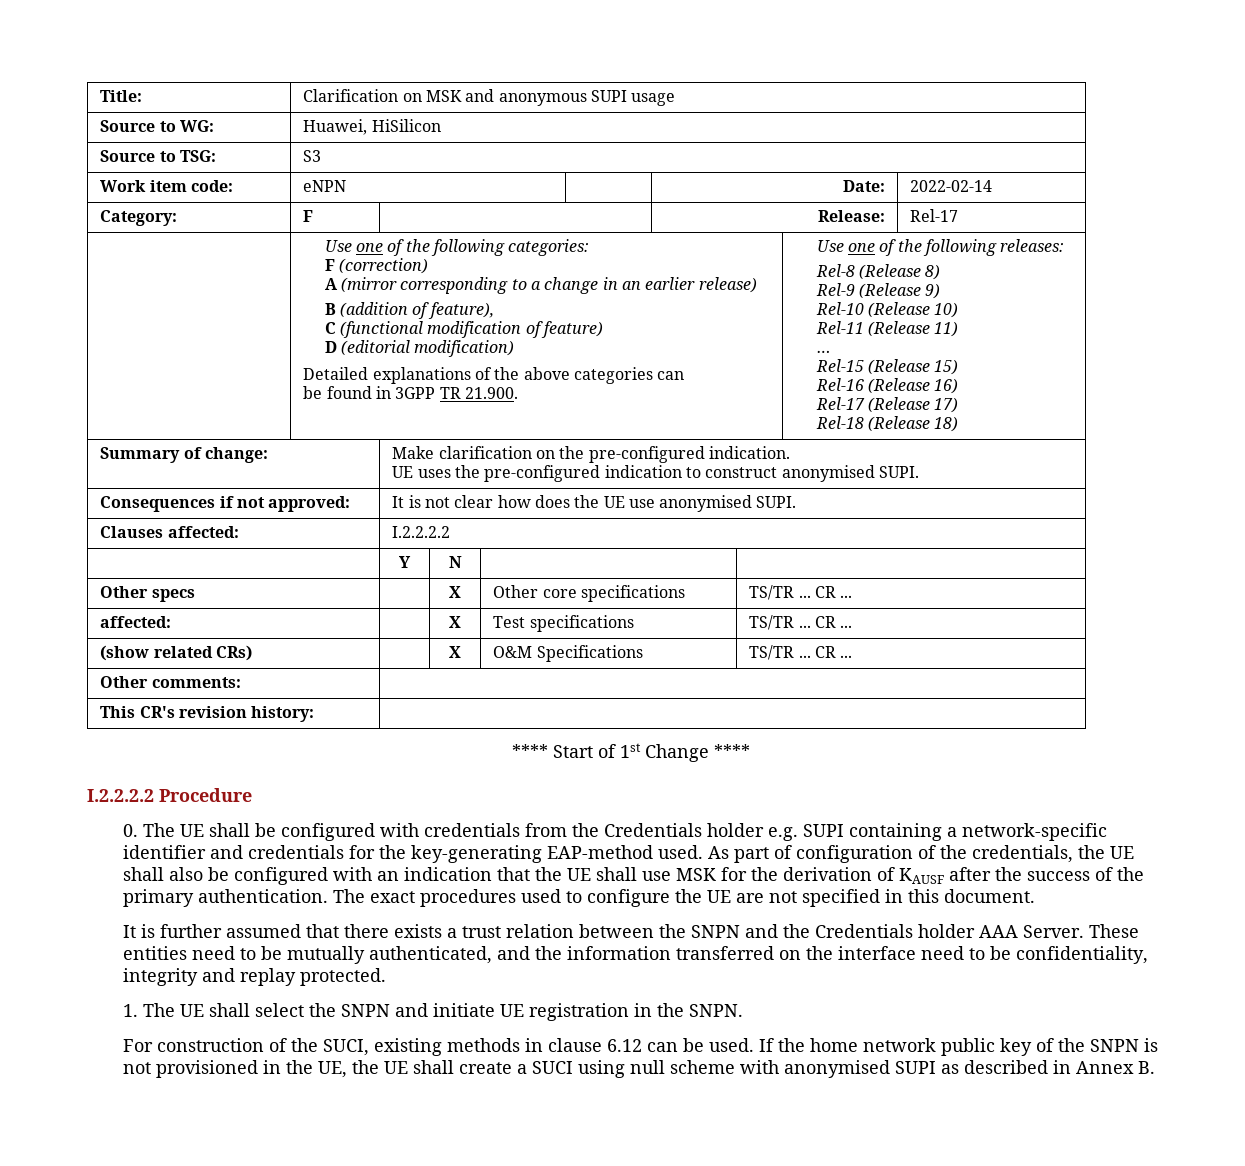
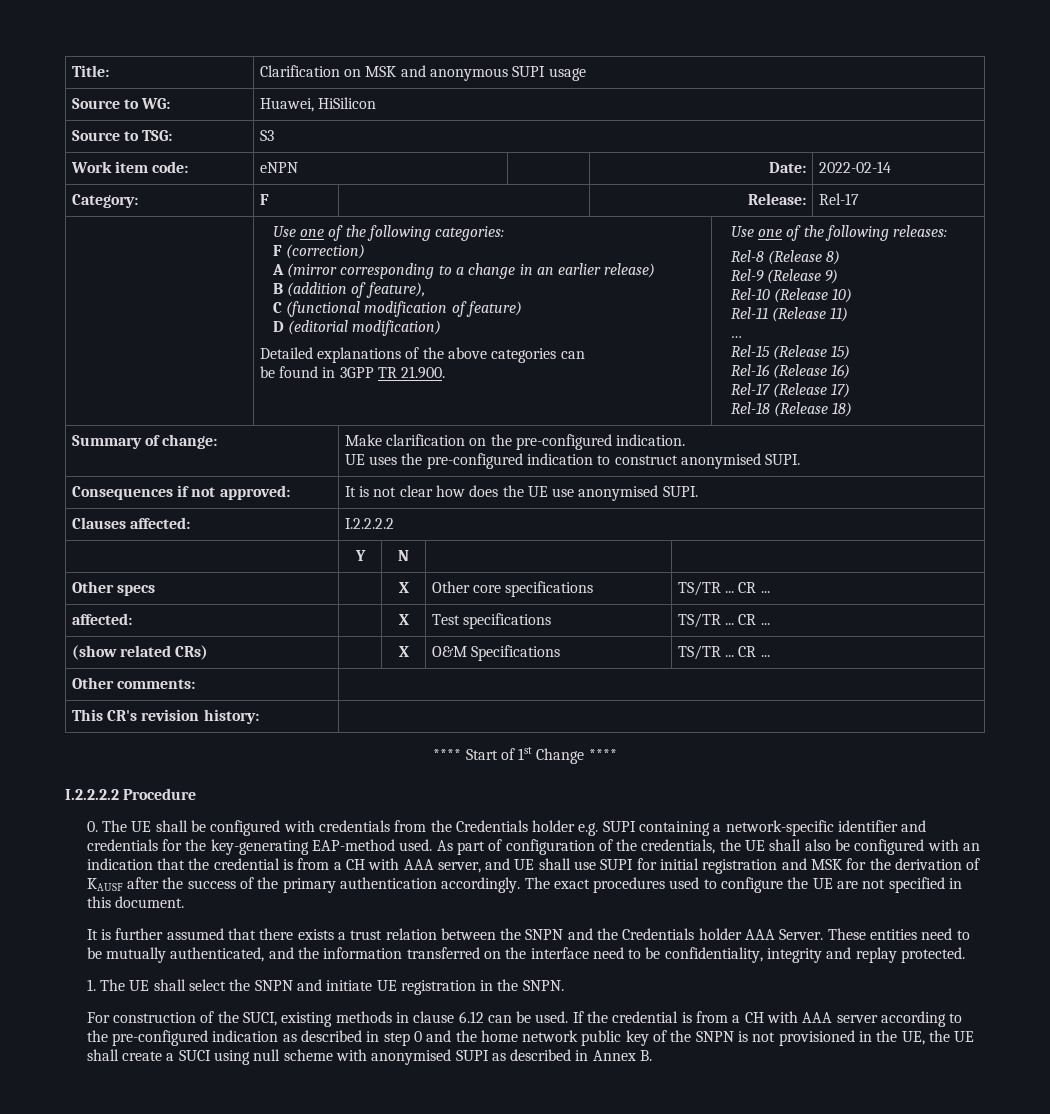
- As part of configuration of the credentials, the UE shall also be configured with an indication that the UE shall use MSK for the derivation of KAUSF after the success of the primary authentication.
+ As part of configuration of the credentials, the UE shall also be configured with an indication that the credential is from a CH with AAA server, and UE shall use SUPI for initial registration and MSK for the derivation of KAUSF after the success of the primary authentication accordingly.
- If the home network public key of the SNPN is not provisioned in the UE, the UE shall create a SUCI using null scheme with anonymised SUPI as described in Annex B.
+ If the credential is from a CH with AAA server according to the pre-configured indication as described in step 0 and the home network public key of the SNPN is not provisioned in the UE, the UE shall create a SUCI using null scheme with anonymised SUPI as described in Annex B.

